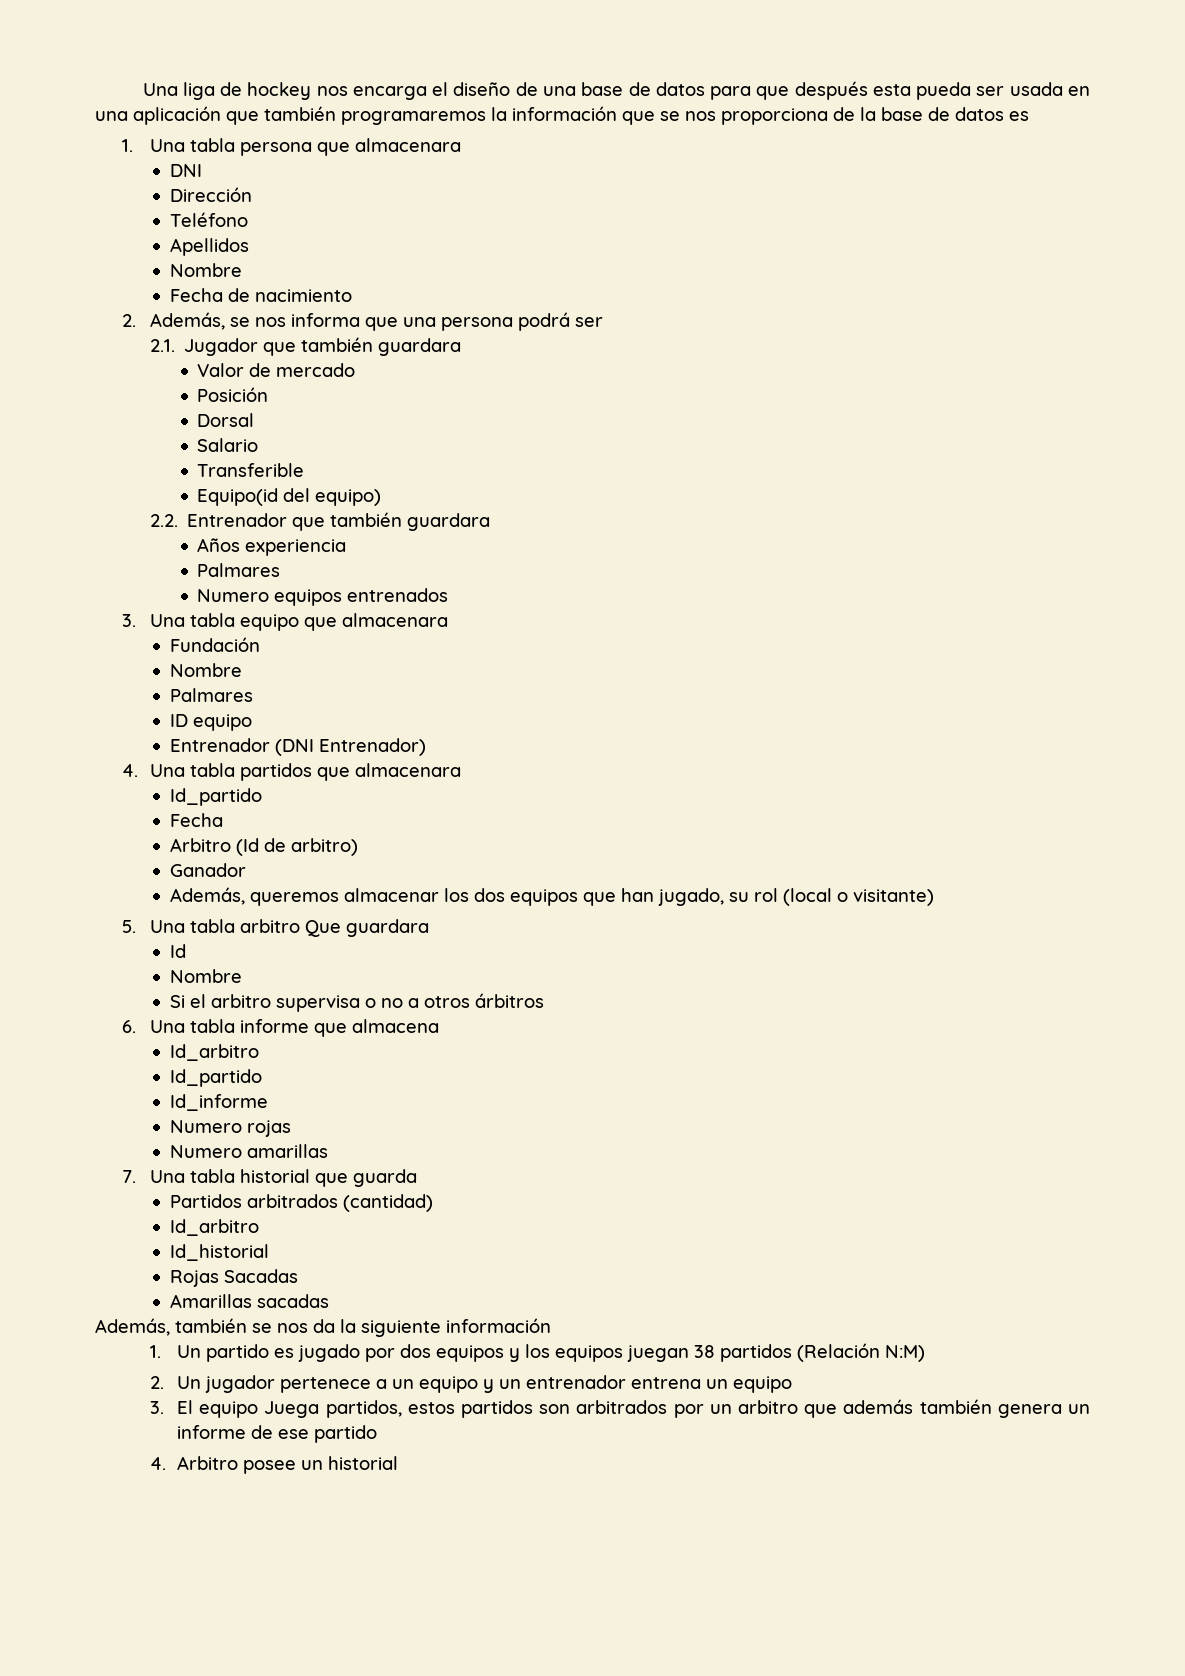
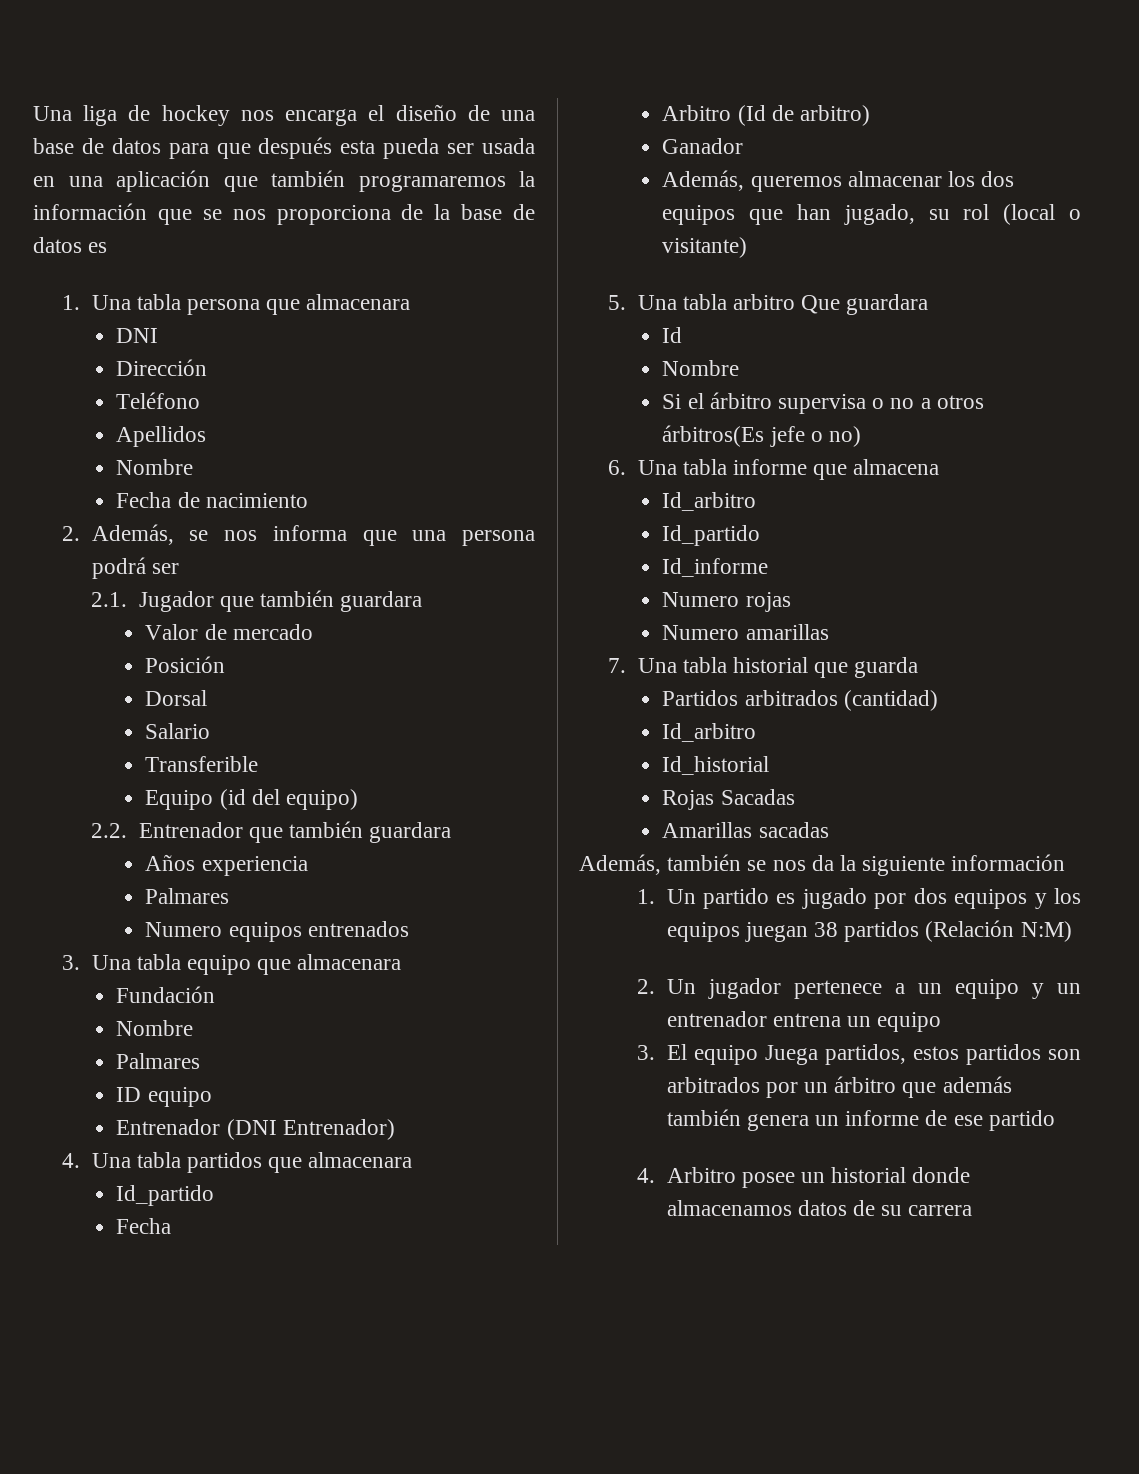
- Equipo(id del equipo)
+ Equipo (id del equipo)
- Si el arbitro supervisa o no a otros árbitros
+ Si el árbitro supervisa o no a otros árbitros(Es jefe o no)
- 3. El equipo Juega partidos, estos partidos son arbitrados por un arbitro que además también genera un informe de ese partido
+ 3. El equipo Juega partidos, estos partidos son arbitrados por un árbitro que además también genera un informe de ese partido
- 4. Arbitro posee un historial
+ 4. Arbitro posee un historial donde almacenamos datos de su carrera

